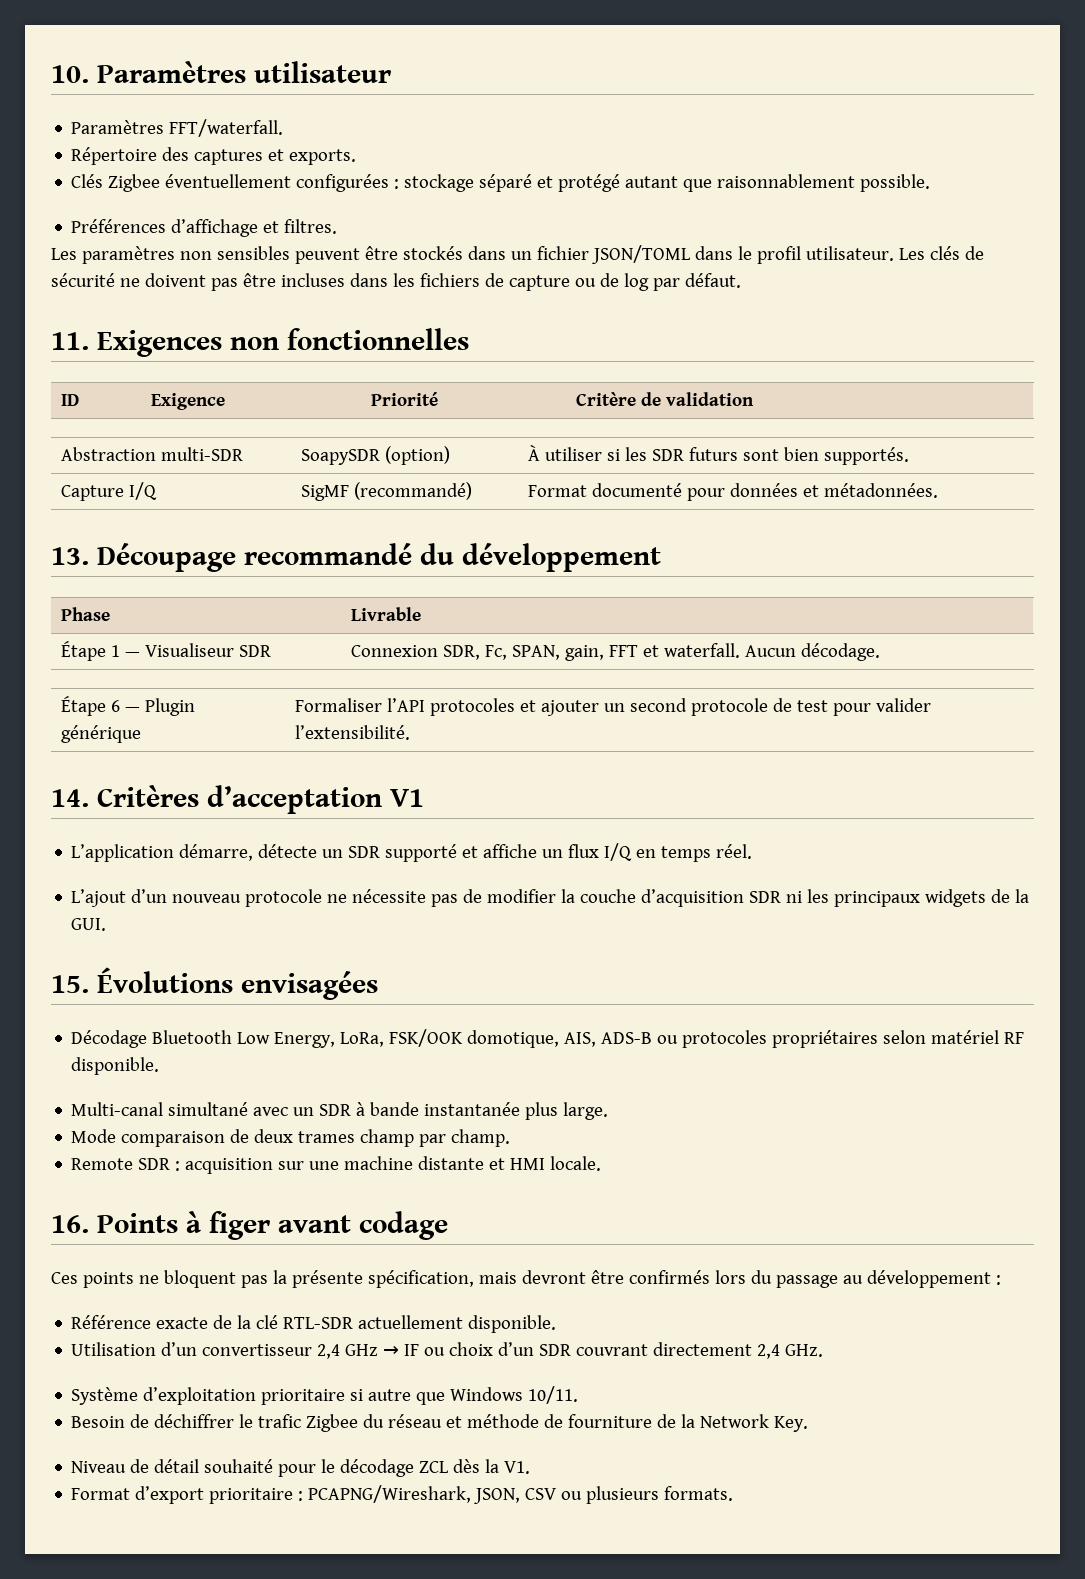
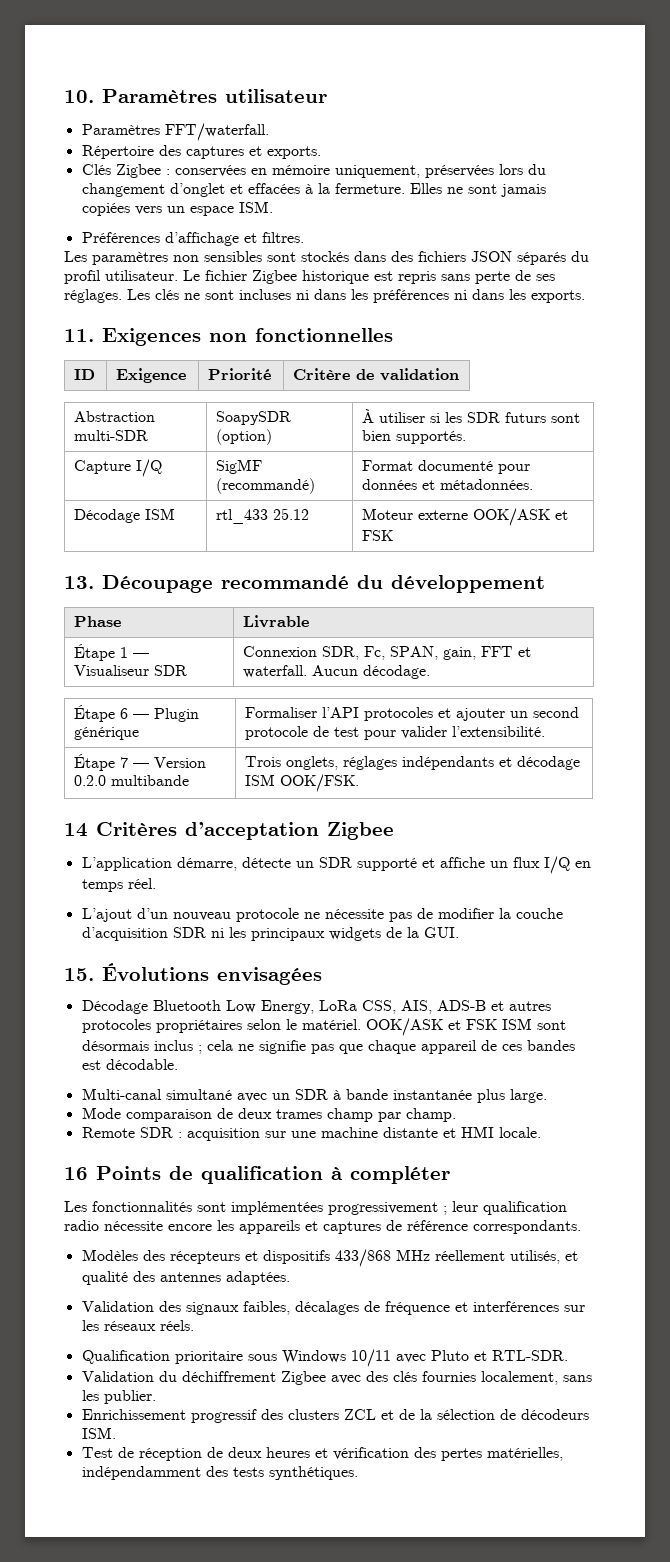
- Clés Zigbee éventuellement configurées : stockage séparé et protégé autant que raisonnablement possible.
+ Clés Zigbee : conservées en mémoire uniquement, préservées lors du changement d’onglet et effacées à la fermeture. Elles ne sont jamais copiées vers un espace ISM.
- Les paramètres non sensibles peuvent être stockés dans un fichier JSON/TOML dans le profil utilisateur. Les clés de sécurité ne doivent pas être incluses dans les fichiers de capture ou de log par défaut.
+ Les paramètres non sensibles sont stockés dans des fichiers JSON séparés du profil utilisateur. Le fichier Zigbee historique est repris sans perte de ses réglages. Les clés ne sont incluses ni dans les préférences ni dans les exports.
+ Décodage ISM | rtl_433 25.12 | Moteur externe OOK/ASK et FSK
- 14. Critères d’acceptation V1
+ Étape 7 — Version 0.2.0 multibande | Trois onglets, réglages indépendants et décodage ISM OOK/FSK.
+ 14 Critères d’acceptation Zigbee
- Décodage Bluetooth Low Energy, LoRa, FSK/OOK domotique, AIS, ADS-B ou protocoles propriétaires selon matériel RF disponible.
+ Décodage Bluetooth Low Energy, LoRa CSS, AIS, ADS-B et autres protocoles propriétaires selon le matériel. OOK/ASK et FSK ISM sont désormais inclus ; cela ne signifie pas que chaque appareil de ces bandes est décodable.
- 16. Points à figer avant codage
- Ces points ne bloquent pas la présente spécification, mais devront être confirmés lors du passage au développement :
- Référence exacte de la clé RTL-SDR actuellement disponible.
- Utilisation d’un convertisseur 2,4 GHz → IF ou choix d’un SDR couvrant directement 2,4 GHz.
- Système d’exploitation prioritaire si autre que Windows 10/11.
- Besoin de déchiffrer le trafic Zigbee du réseau et méthode de fourniture de la Network Key.
- Niveau de détail souhaité pour le décodage ZCL dès la V1.
- Format d’export prioritaire : PCAPNG/Wireshark, JSON, CSV ou plusieurs formats.
+ 16 Points de qualification à compléter
+ Les fonctionnalités sont implémentées progressivement ; leur qualification radio nécessite encore les appareils et captures de référence correspondants.
+ Modèles des récepteurs et dispositifs 433/868 MHz réellement utilisés, et qualité des antennes adaptées.
+ Validation des signaux faibles, décalages de fréquence et interférences sur les réseaux réels.
+ Qualification prioritaire sous Windows 10/11 avec Pluto et RTL-SDR.
+ Validation du déchiffrement Zigbee avec des clés fournies localement, sans les publier.
+ Enrichissement progressif des clusters ZCL et de la sélection de décodeurs ISM.
+ Test de réception de deux heures et vérification des pertes matérielles, indépendamment des tests synthétiques.

